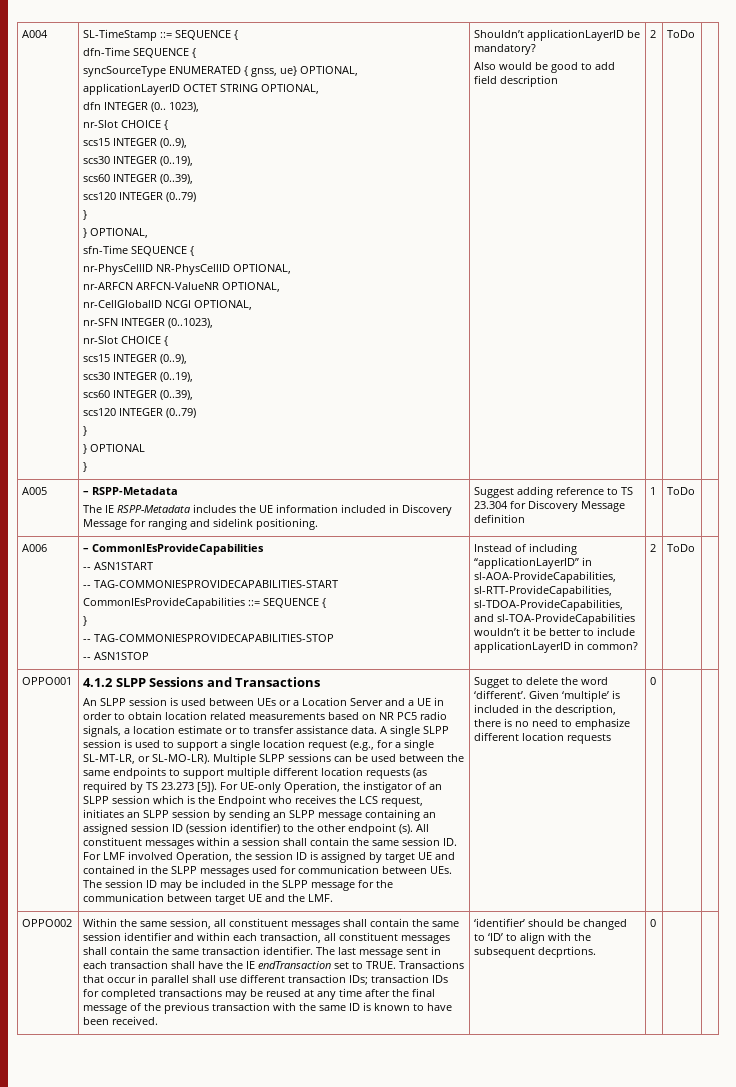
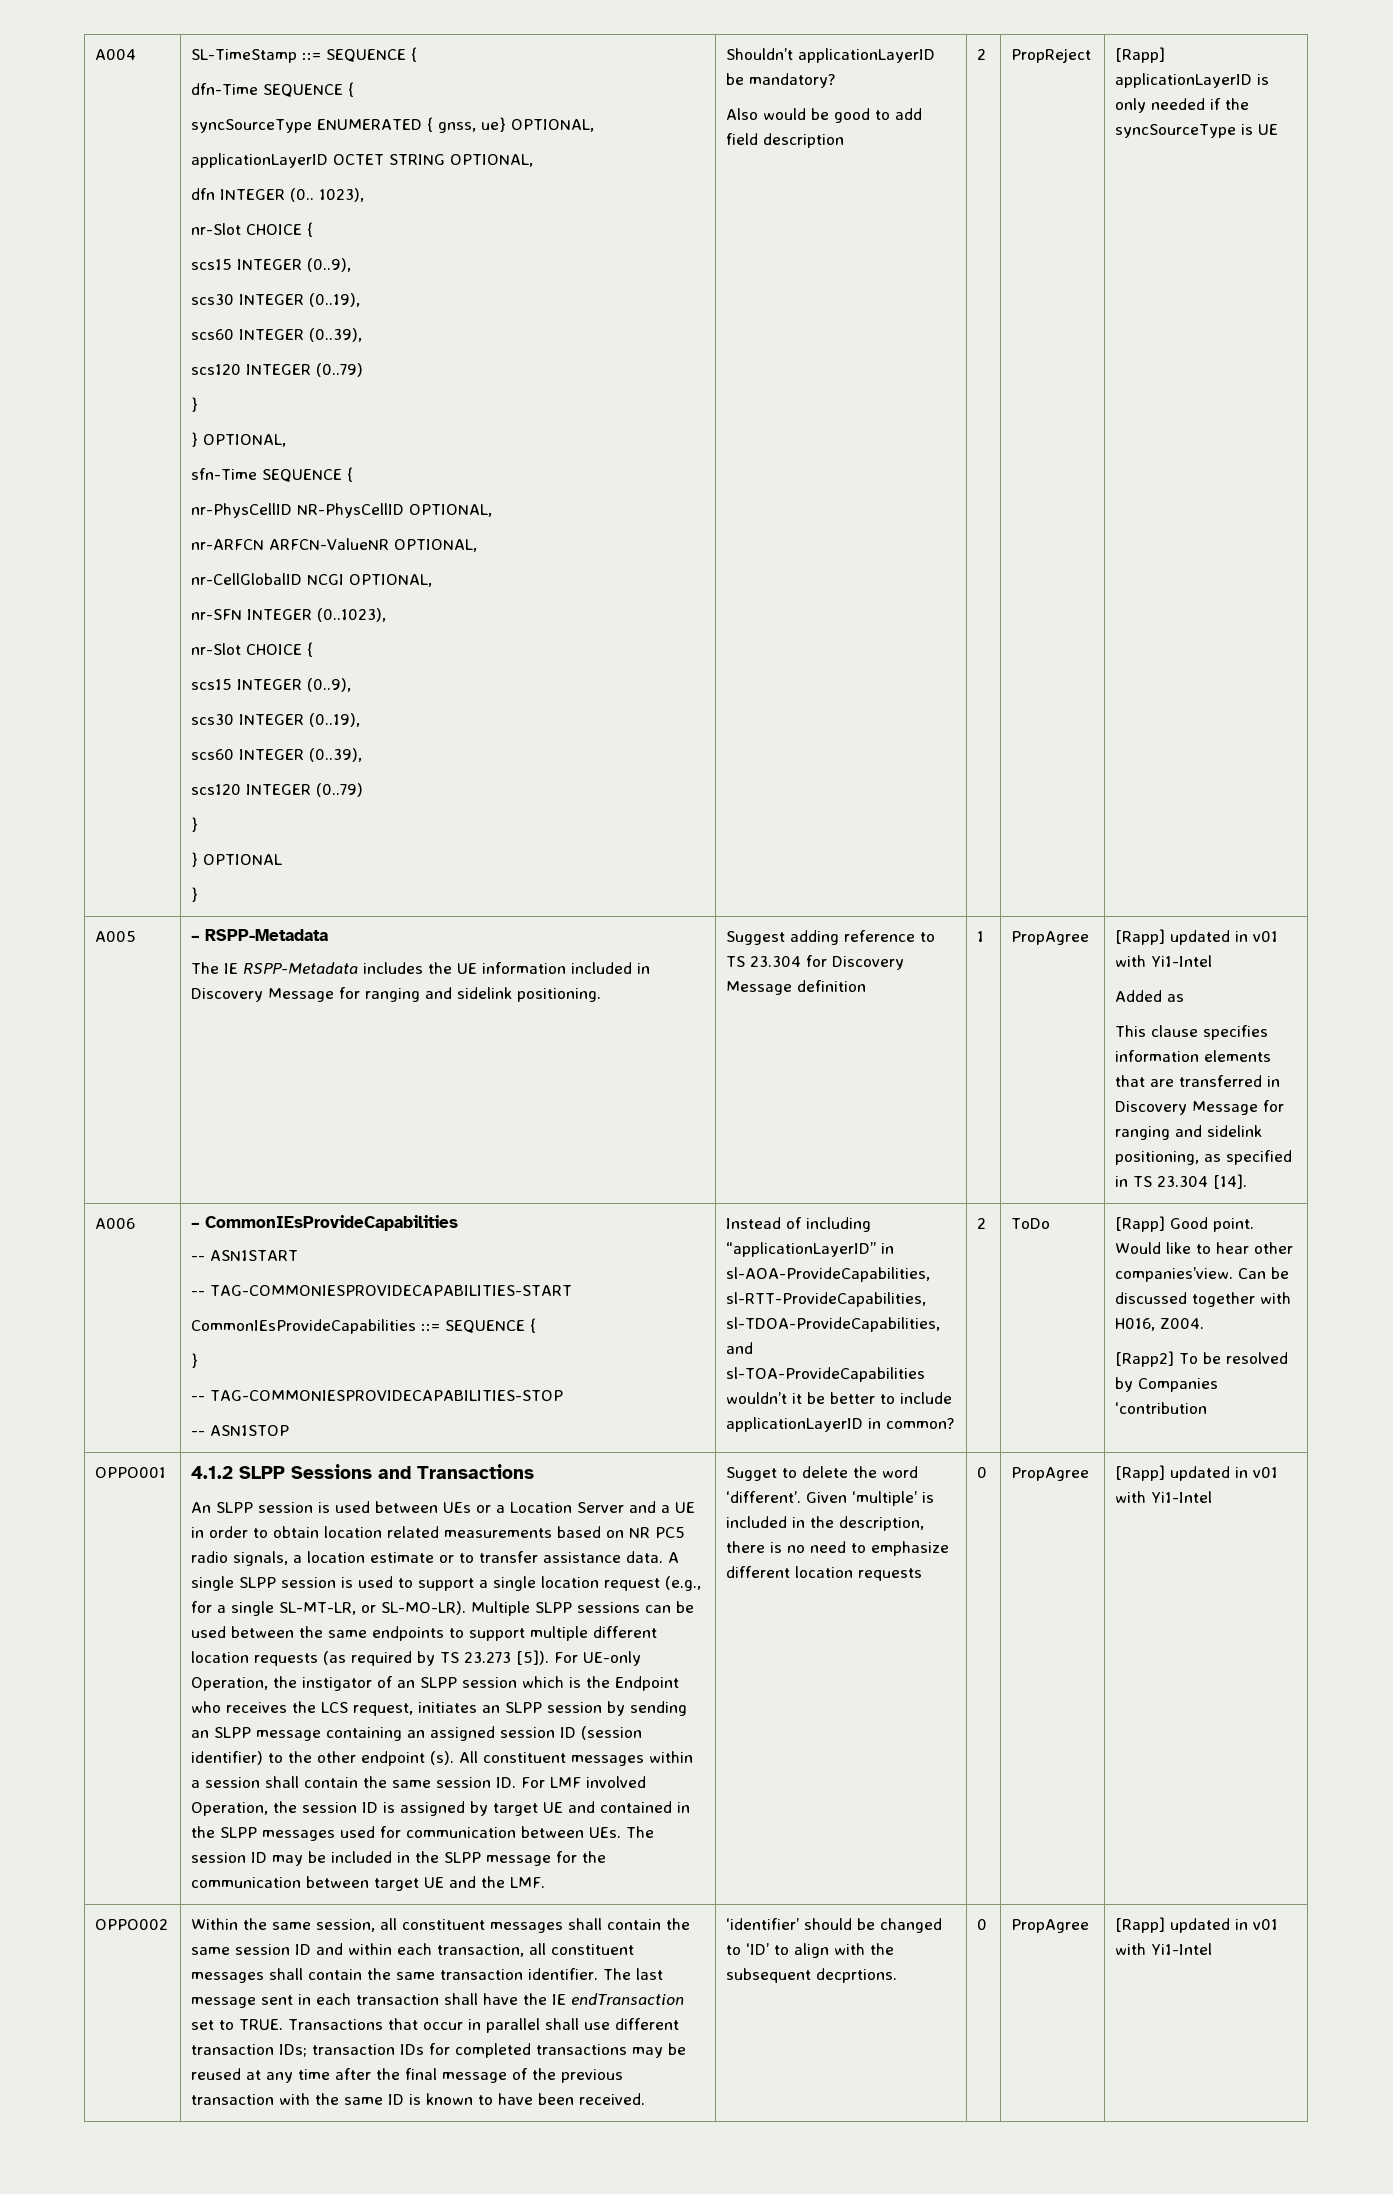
- Also would be good to add field description | 2 | ToDo
+ Also would be good to add field description | 2 | PropReject | [Rapp] applicationLayerID is only needed if the syncSourceType is UE
- 1 | ToDo
+ 1 | PropAgree | [Rapp] updated in v01 with Yi1-Intel
+ Added as
+ This clause specifies information elements that are transferred in Discovery Message for ranging and sidelink positioning, as specified in TS 23.304 [14].
+ [Rapp] Good point. Would like to hear other companies’view. Can be discussed together with H016, Z004.
+ [Rapp2] To be resolved by Companies ‘contribution
- Given ‘multiple’ is included in the description, there is no need to emphasize different location requests | 0
+ Given ‘multiple’ is included in the description, there is no need to emphasize different location requests | 0 | PropAgree | [Rapp] updated in v01 with Yi1-Intel
- Within the same session, all constituent messages shall contain the same session identifier and within each transaction, all constituent messages shall contain the same transaction identifier.
+ Within the same session, all constituent messages shall contain the same session ID and within each transaction, all constituent messages shall contain the same transaction identifier.
- ‘identifier’ should be changed to ‘ID’ to align with the subsequent decprtions. | 0
+ ‘identifier’ should be changed to ‘ID’ to align with the subsequent decprtions. | 0 | PropAgree | [Rapp] updated in v01 with Yi1-Intel

